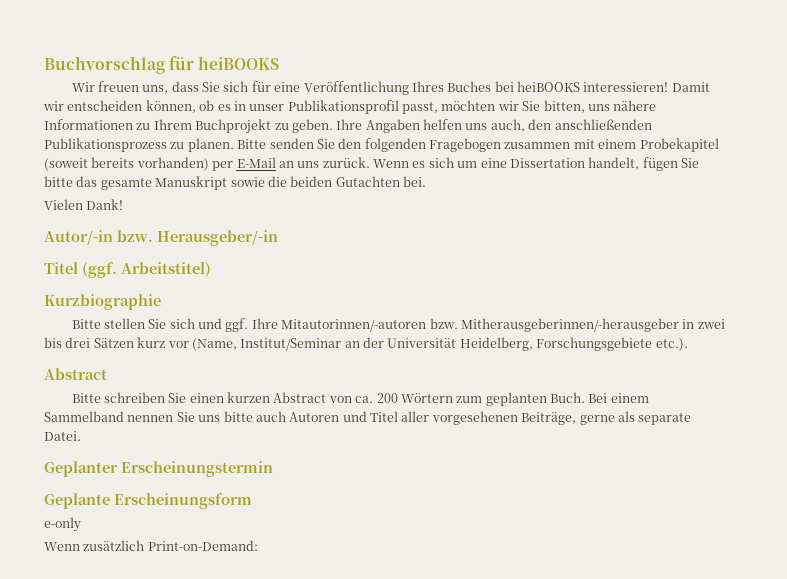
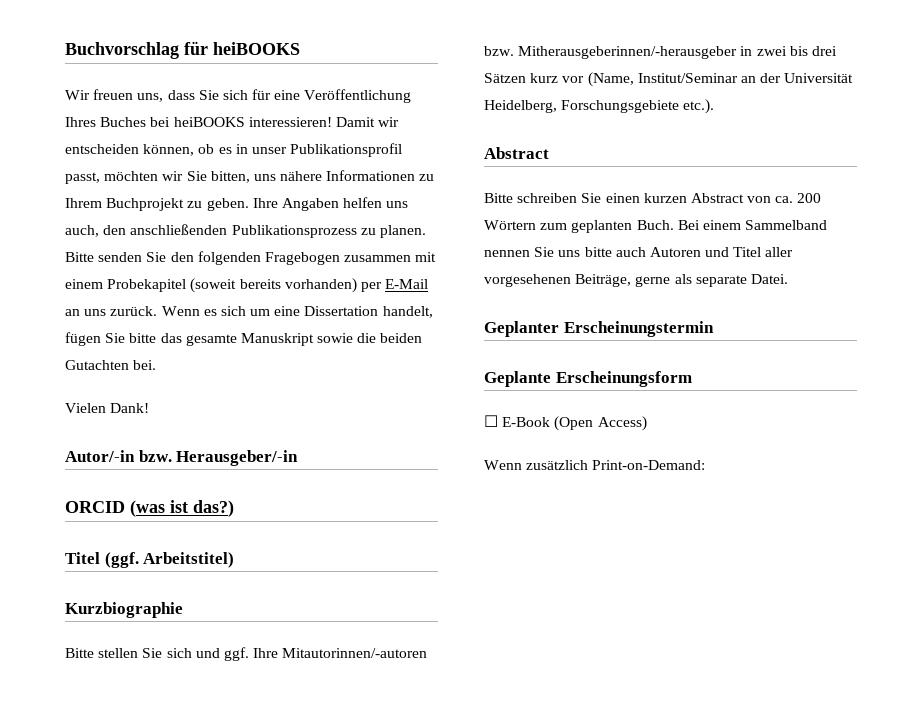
+ ORCID (was ist das?)
- e-only
+ ☐ E-Book (Open Access)

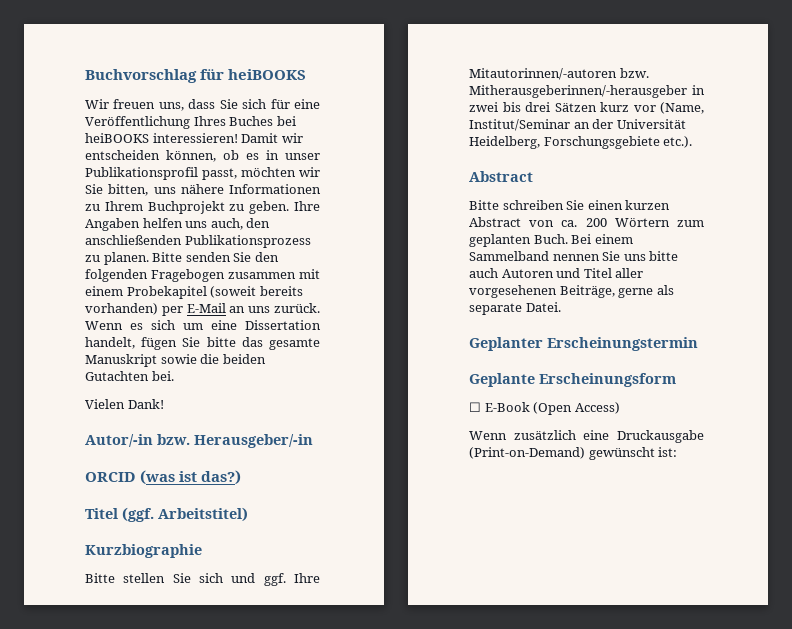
- Wenn zusätzlich Print-on-Demand:
+ Wenn zusätzlich eine Druckausgabe (Print-on-Demand) gewünscht ist:

